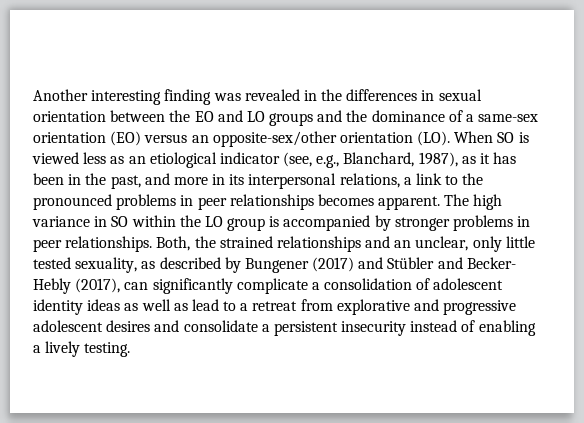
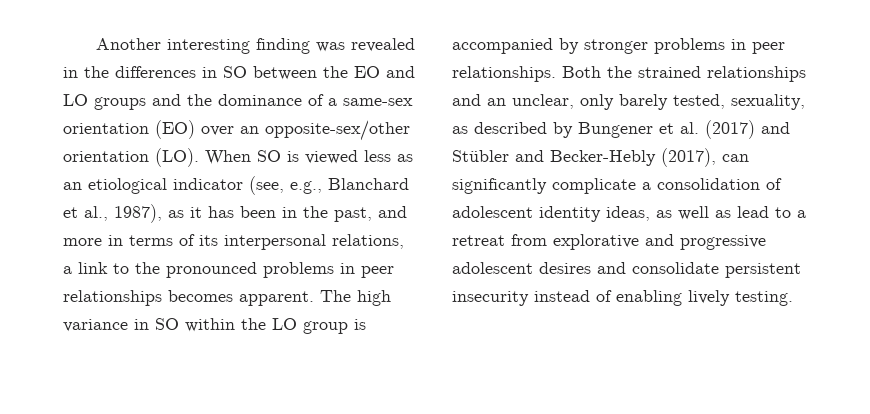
- Another interesting finding was revealed in the differences in sexual orientation between the EO and LO groups and the dominance of a same-sex orientation (EO) versus an opposite-sex/other orientation (LO). When SO is viewed less as an etiological indicator (see, e.g., Blanchard, 1987), as it has been in the past, and more in its interpersonal relations, a link to the pronounced problems in peer relationships becomes apparent.
+ Another interesting finding was revealed in the differences in SO between the EO and LO groups and the dominance of a same-sex orientation (EO) over an opposite-sex/other orientation (LO). When SO is viewed less as an etiological indicator (see, e.g., Blanchard et al., 1987), as it has been in the past, and more in terms of its interpersonal relations, a link to the pronounced problems in peer relationships becomes apparent.
- Both, the strained relationships and an unclear, only little tested sexuality, as described by Bungener (2017) and Stübler and Becker- Hebly (2017), can significantly complicate a consolidation of adolescent identity ideas as well as lead to a retreat from explorative and progressive adolescent desires and consolidate a persistent insecurity instead of enabling a lively testing.
+ Both the strained relationships and an unclear, only barely tested, sexuality, as described by Bungener et al. (2017) and Stübler and Becker-Hebly (2017), can significantly complicate a consolidation of adolescent identity ideas, as well as lead to a retreat from explorative and progressive adolescent desires and consolidate persistent insecurity instead of enabling lively testing.

